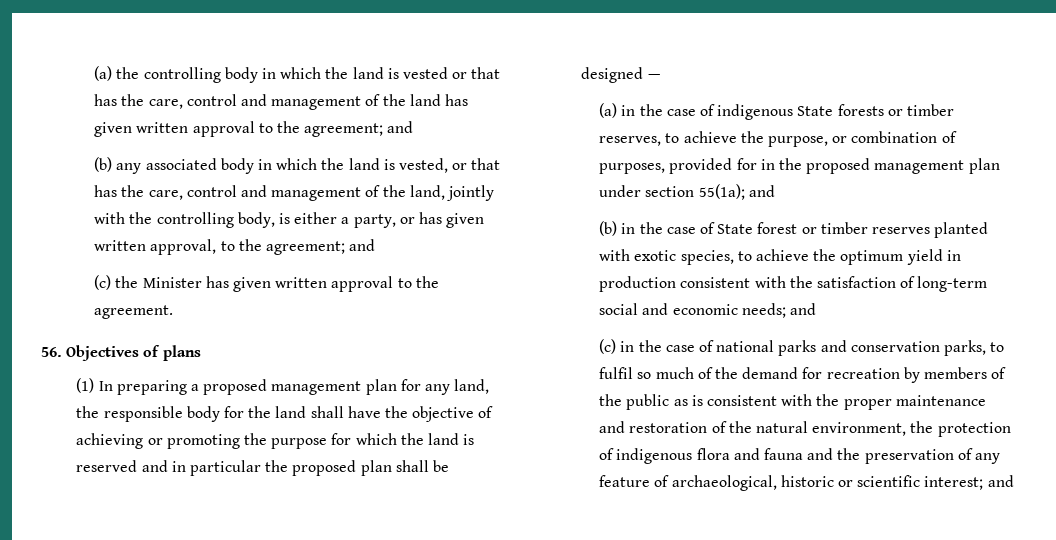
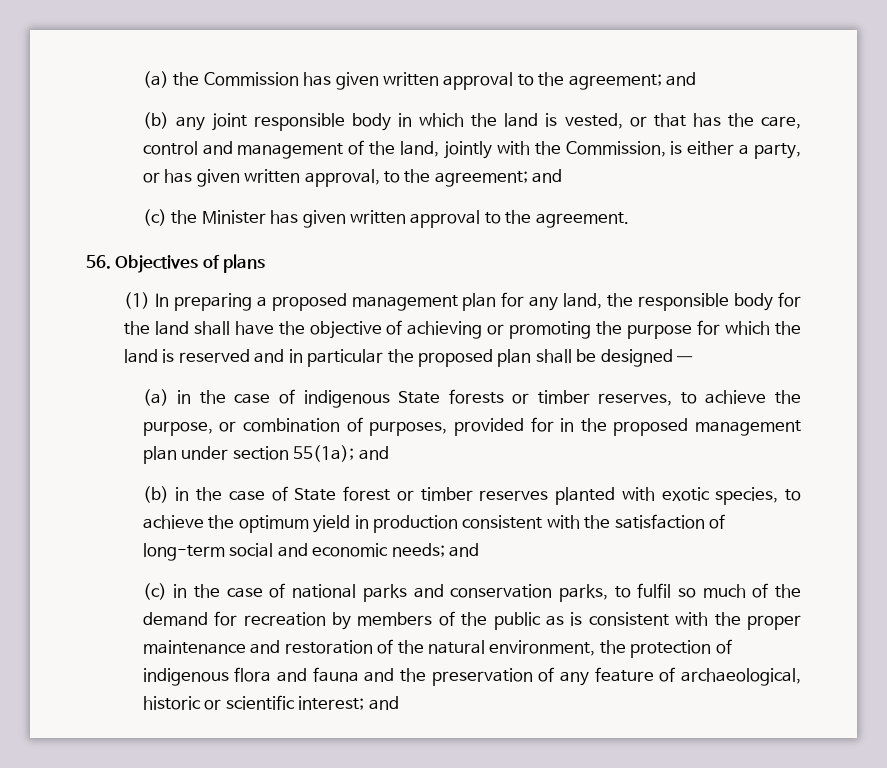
- (a) the controlling body in which the land is vested or that has the care, control and management of the land has given written approval to the agreement; and
+ (a) the Commission has given written approval to the agreement; and
- (b) any associated body in which the land is vested, or that has the care, control and management of the land, jointly with the controlling body, is either a party, or has given written approval, to the agreement; and
+ (b) any joint responsible body in which the land is vested, or that has the care, control and management of the land, jointly with the Commission, is either a party, or has given written approval, to the agreement; and

